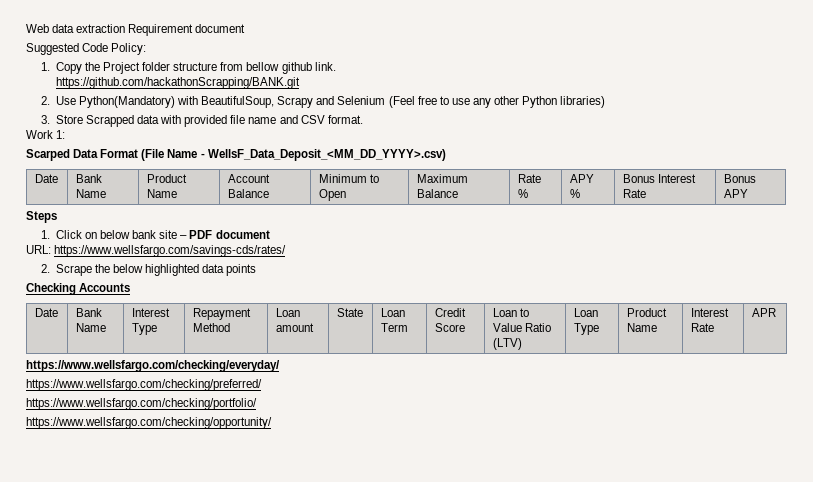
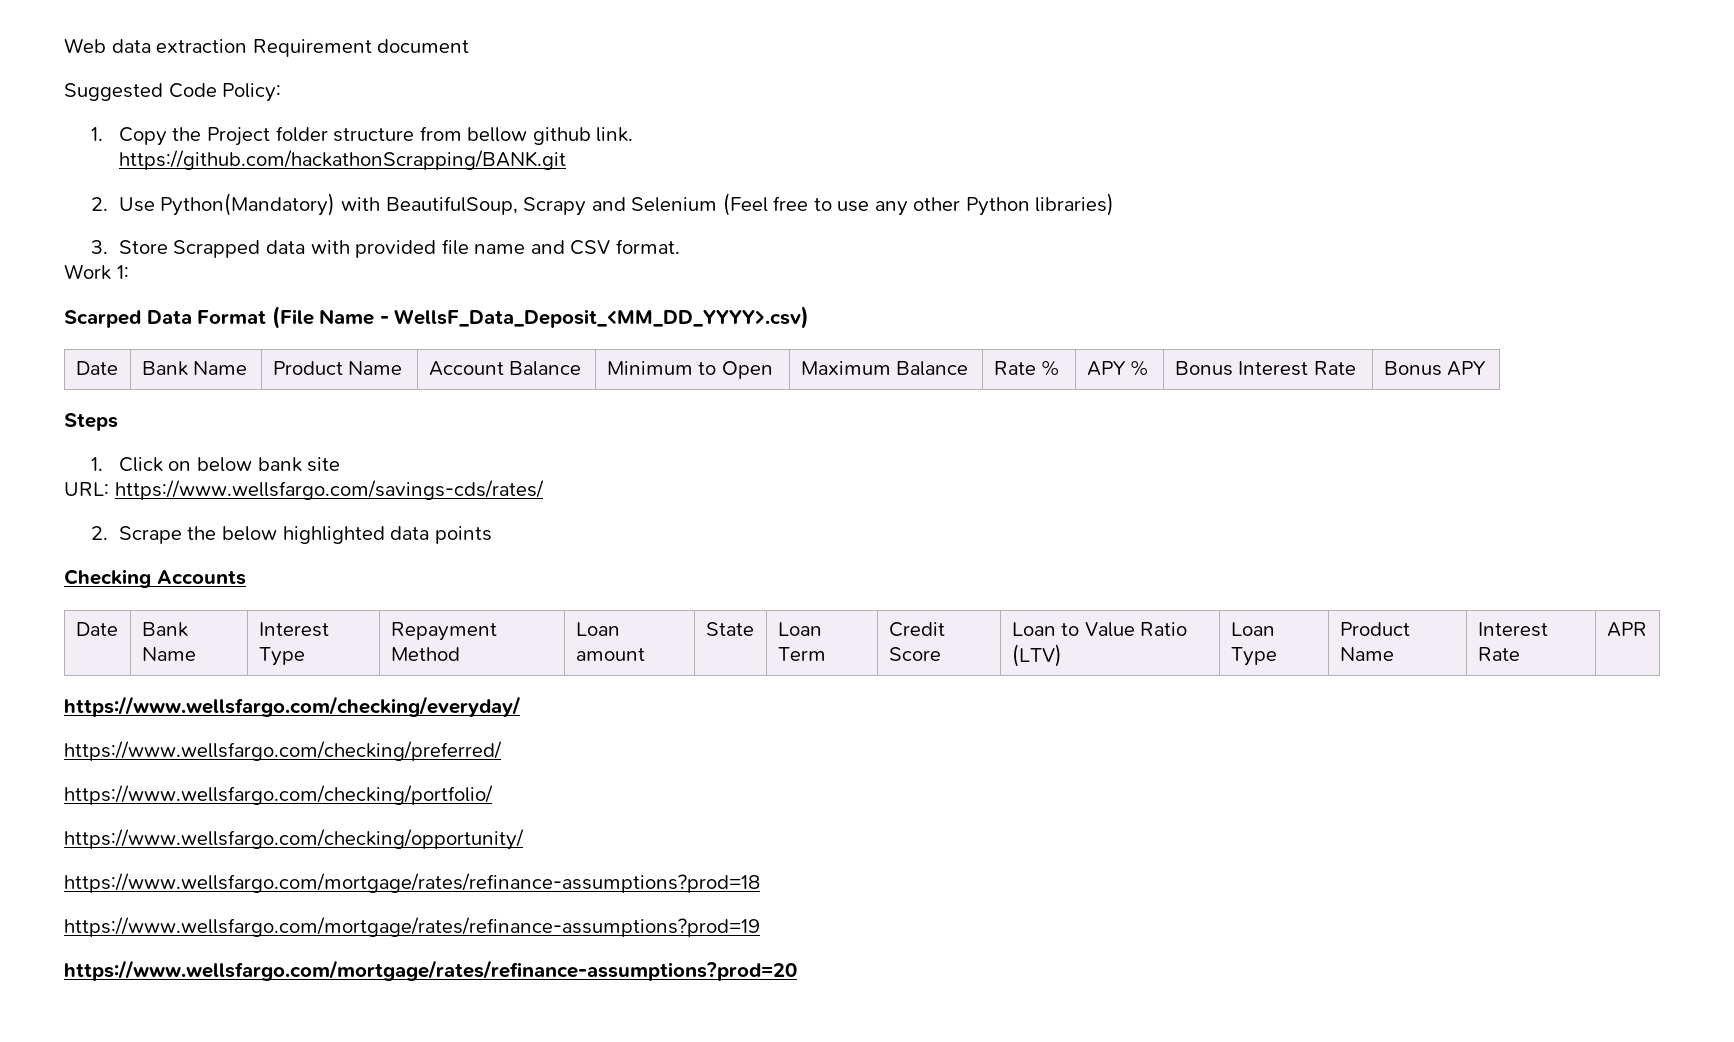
- 1. Click on below bank site – PDF document
+ 1. Click on below bank site
+ https://www.wellsfargo.com/mortgage/rates/refinance-assumptions?prod=18
+ https://www.wellsfargo.com/mortgage/rates/refinance-assumptions?prod=19
+ https://www.wellsfargo.com/mortgage/rates/refinance-assumptions?prod=20

